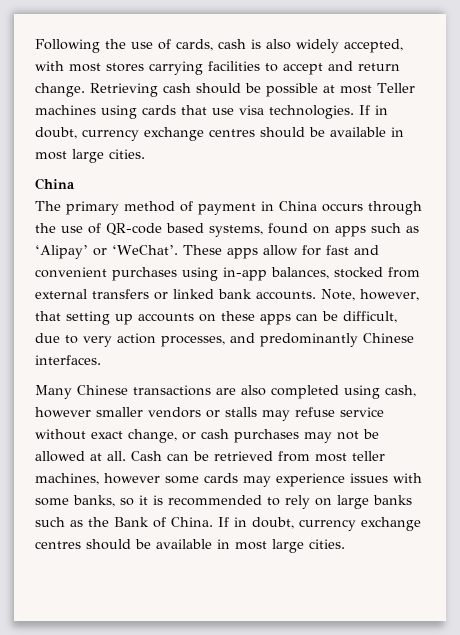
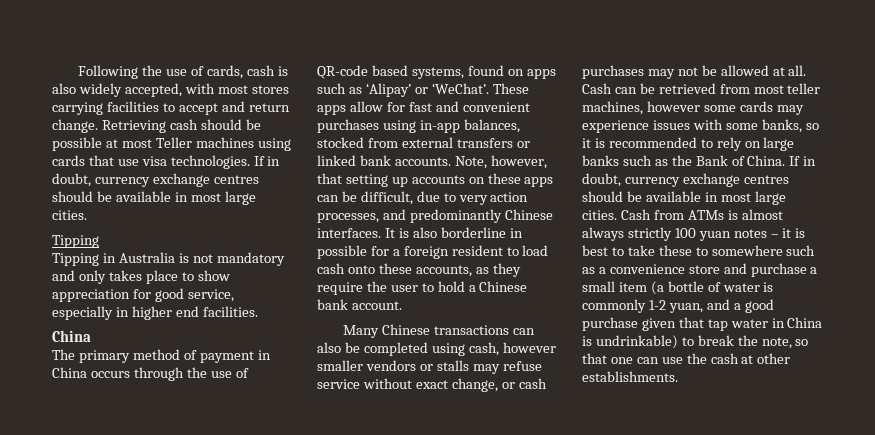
  Retrieving cash should be possible at most Teller machines using cards that use visa technologies. If in doubt, currency exchange centres should be available in most large cities.
+ Tipping
+ Tipping in Australia is not mandatory and only takes place to show appreciation for good service, especially in higher end facilities.
+ It is also borderline in possible for a foreign resident to load cash onto these accounts, as they require the user to hold a Chinese bank account.
- Many Chinese transactions are also completed using cash, however smaller vendors or stalls may refuse service without exact change, or cash purchases may not be allowed at all.
+ Many Chinese transactions can also be completed using cash, however smaller vendors or stalls may refuse service without exact change, or cash purchases may not be allowed at all.
+ Cash from ATMs is almost always strictly 100 yuan notes – it is best to take these to somewhere such as a convenience store and purchase a small item (a bottle of water is commonly 1-2 yuan, and a good purchase given that tap water in China is undrinkable) to break the note, so that one can use the cash at other establishments.

